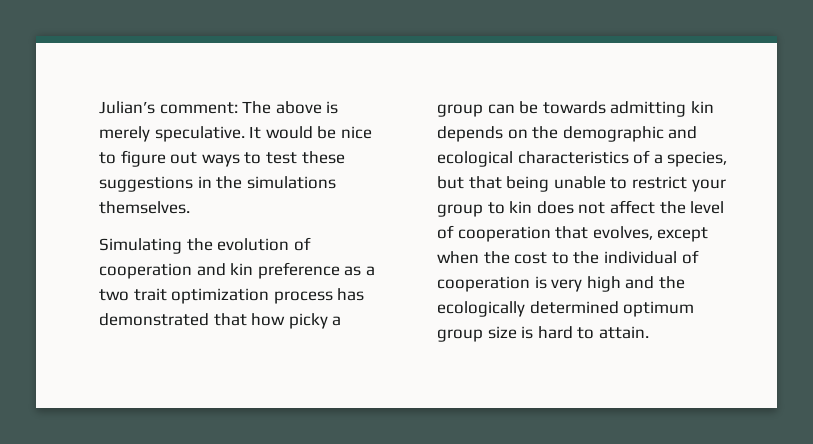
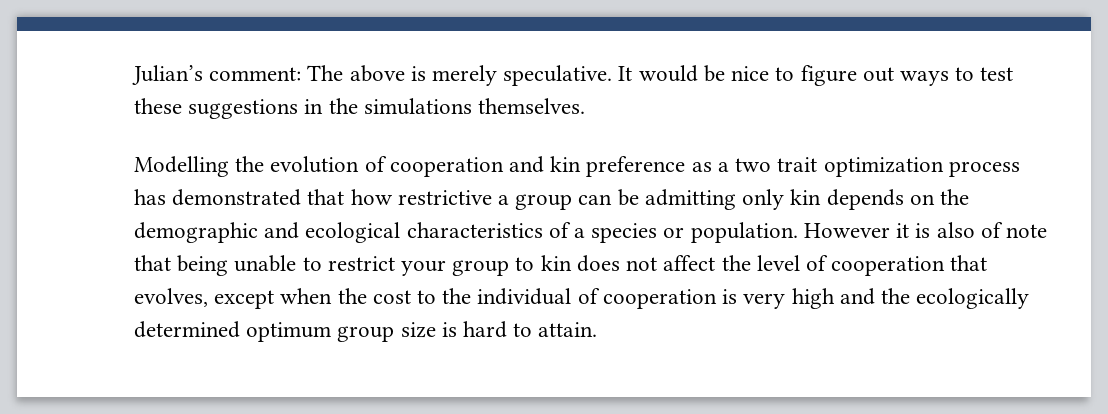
- Simulating the evolution of cooperation and kin preference as a two trait optimization process has demonstrated that how picky a group can be towards admitting kin depends on the demographic and ecological characteristics of a species, but that being unable to restrict your group to kin does not affect the level of cooperation that evolves, except when the cost to the individual of cooperation is very high and the ecologically determined optimum group size is hard to attain.
+ Modelling the evolution of cooperation and kin preference as a two trait optimization process has demonstrated that how restrictive a group can be admitting only kin depends on the demographic and ecological characteristics of a species or population. However it is also of note that being unable to restrict your group to kin does not affect the level of cooperation that evolves, except when the cost to the individual of cooperation is very high and the ecologically determined optimum group size is hard to attain.

